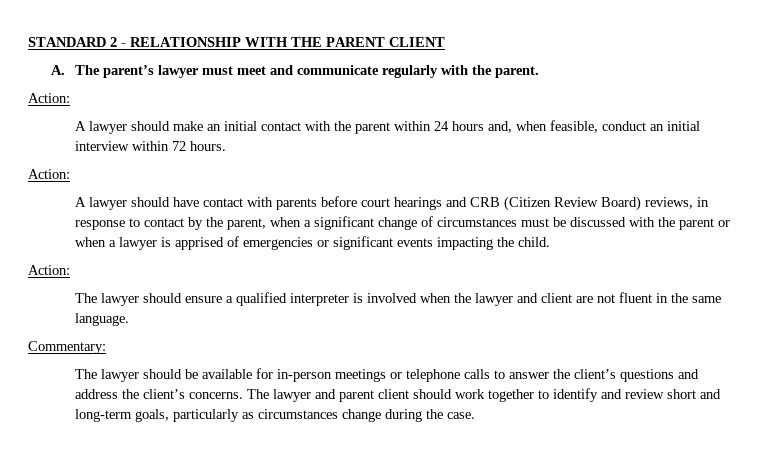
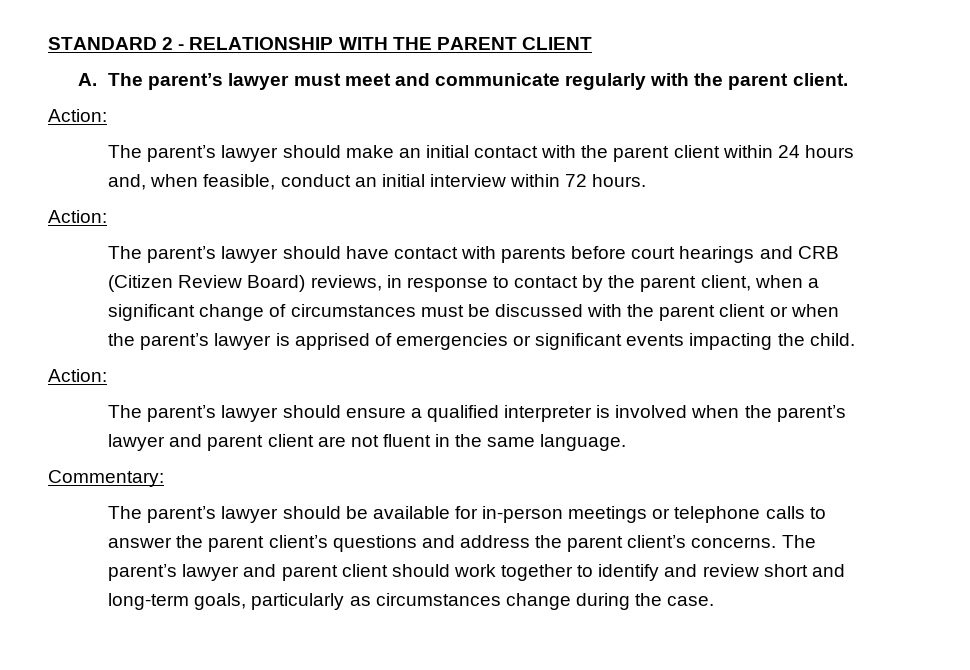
- A. The parent’s lawyer must meet and communicate regularly with the parent.
+ A. The parent’s lawyer must meet and communicate regularly with the parent client.
  Action:
- A lawyer should make an initial contact with the parent within 24 hours and, when feasible, conduct an initial interview within 72 hours.
+ The parent’s lawyer should make an initial contact with the parent client within 24 hours and, when feasible, conduct an initial interview within 72 hours.
- A lawyer should have contact with parents before court hearings and CRB (Citizen Review Board) reviews, in response to contact by the parent, when a significant change of circumstances must be discussed with the parent or when a lawyer is apprised of emergencies or significant events impacting the child.
+ The parent’s lawyer should have contact with parents before court hearings and CRB (Citizen Review Board) reviews, in response to contact by the parent client, when a significant change of circumstances must be discussed with the parent client or when the parent’s lawyer is apprised of emergencies or significant events impacting the child.
- The lawyer should ensure a qualified interpreter is involved when the lawyer and client are not fluent in the same language.
+ The parent’s lawyer should ensure a qualified interpreter is involved when the parent’s lawyer and parent client are not fluent in the same language.
- The lawyer should be available for in-person meetings or telephone calls to answer the client’s questions and address the client’s concerns.
+ The parent’s lawyer should be available for in-person meetings or telephone calls to answer the parent client’s questions and address the parent client’s concerns.
- The lawyer and parent client should work together to identify and review short and long-term goals, particularly as circumstances change during the case.
+ The parent’s lawyer and parent client should work together to identify and review short and long-term goals, particularly as circumstances change during the case.

